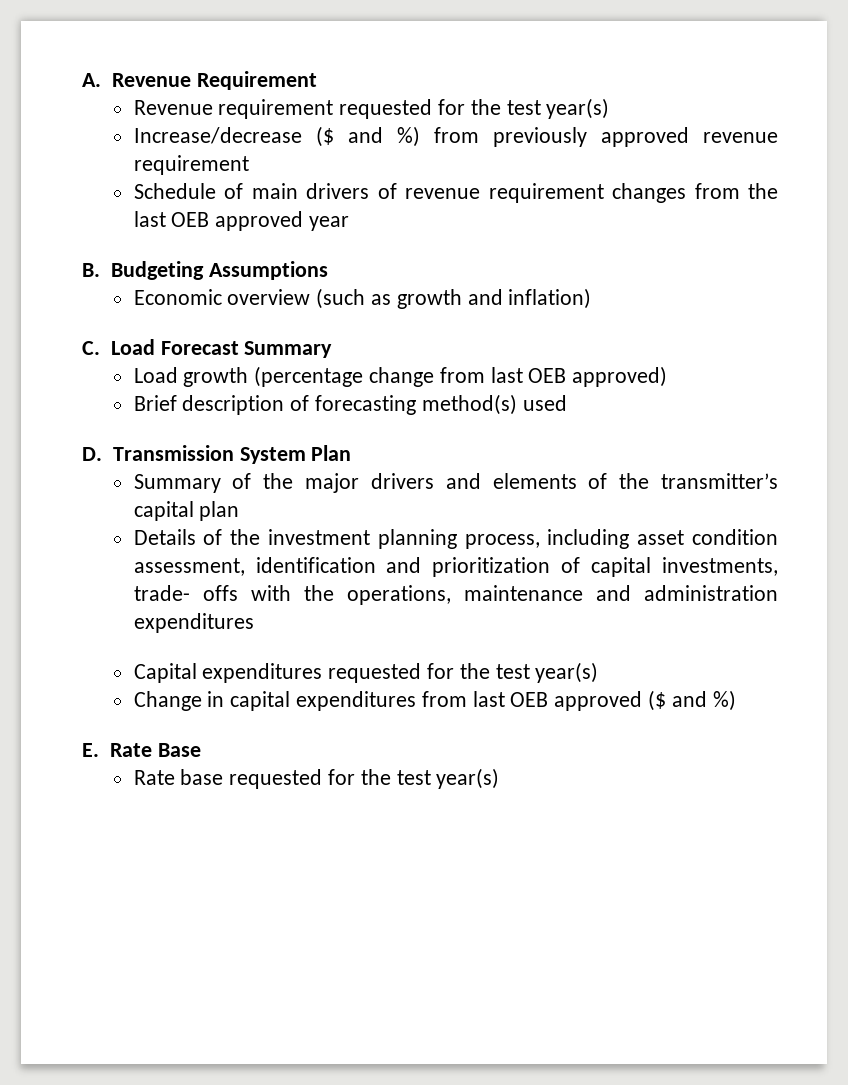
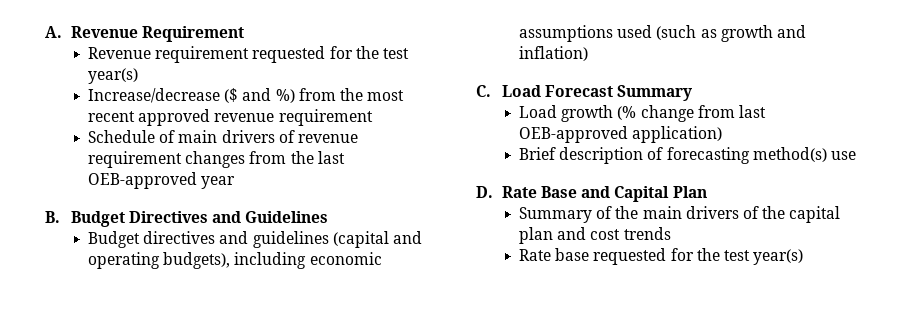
- Increase/decrease ($ and %) from previously approved revenue requirement
+ Increase/decrease ($ and %) from the most recent approved revenue requirement
- Schedule of main drivers of revenue requirement changes from the last OEB approved year
+ Schedule of main drivers of revenue requirement changes from the last OEB-approved year
- B. Budgeting Assumptions
- Economic overview (such as growth and inflation)
+ B. Budget Directives and Guidelines
+ Budget directives and guidelines (capital and operating budgets), including economic assumptions used (such as growth and inflation)
- Load growth (percentage change from last OEB approved)
+ Load growth (% change from last OEB-approved application)
- Brief description of forecasting method(s) used
+ Brief description of forecasting method(s) use
- D. Transmission System Plan
+ D. Rate Base and Capital Plan
- Summary of the major drivers and elements of the transmitter’s capital plan
- Details of the investment planning process, including asset condition assessment, identification and prioritization of capital investments, trade- offs with the operations, maintenance and administration expenditures
- Capital expenditures requested for the test year(s)
- Change in capital expenditures from last OEB approved ($ and %)
- E. Rate Base
+ Summary of the main drivers of the capital plan and cost trends

